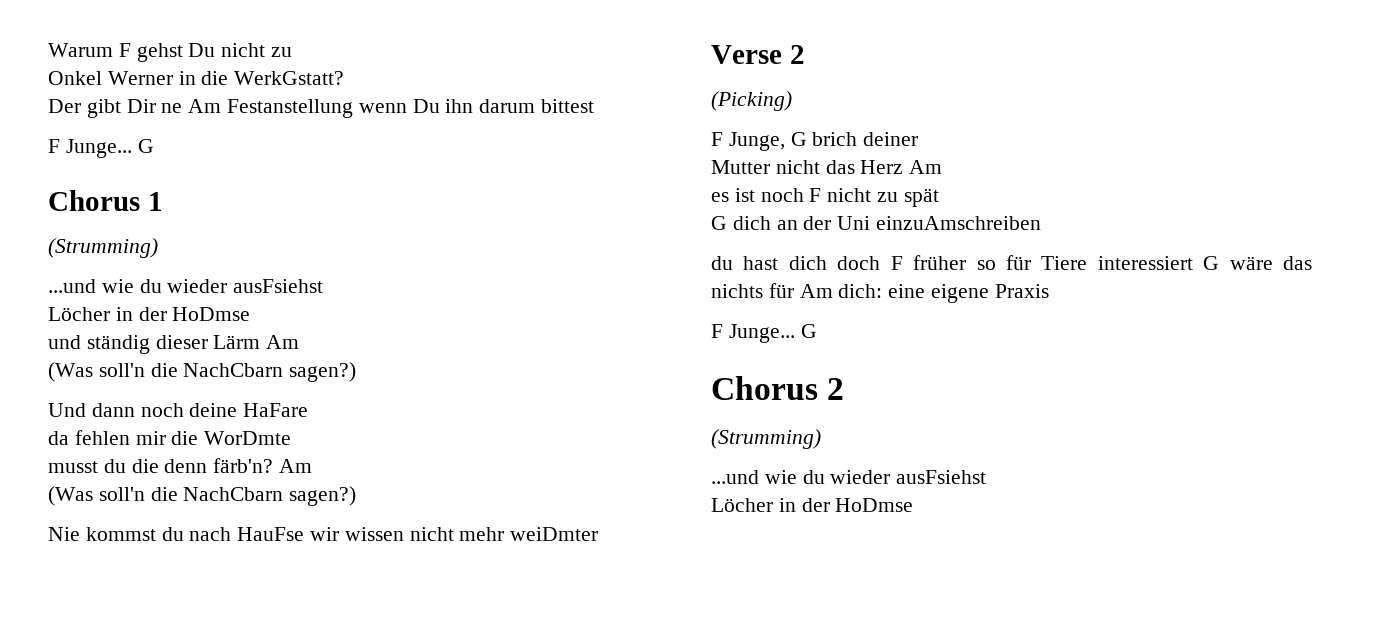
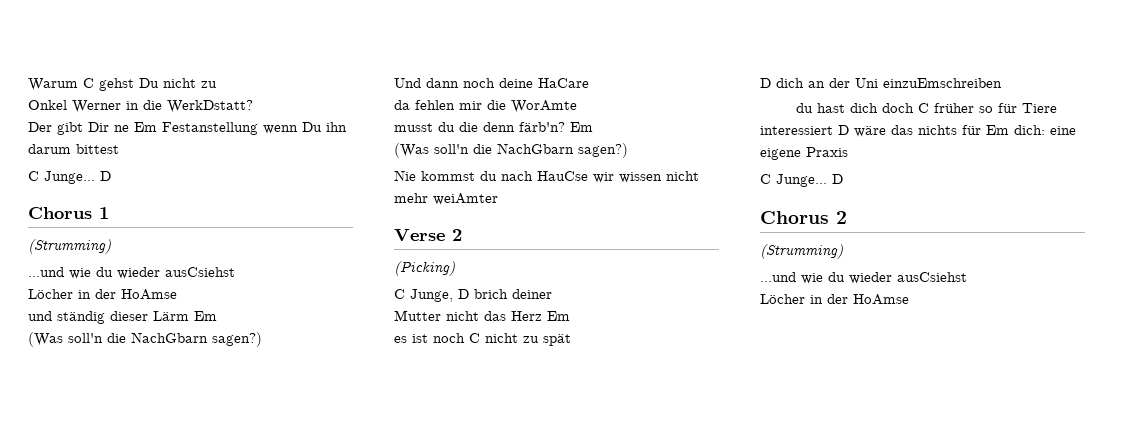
- Warum F gehst Du nicht zu
+ Warum C gehst Du nicht zu
- Onkel Werner in die WerkGstatt?
+ Onkel Werner in die WerkDstatt?
- Der gibt Dir ne Am Festanstellung wenn Du ihn darum bittest
- F Junge... G
+ Der gibt Dir ne Em Festanstellung wenn Du ihn darum bittest
+ C Junge... D
  Chorus 1
  (Strumming)
- ...und wie du wieder ausFsiehst
- Löcher in der HoDmse
+ ...und wie du wieder ausCsiehst
+ Löcher in der HoAmse
- und ständig dieser Lärm Am
- (Was soll'n die NachCbarn sagen?)
+ und ständig dieser Lärm Em
+ (Was soll'n die NachGbarn sagen?)
- Und dann noch deine HaFare
+ Und dann noch deine HaCare
- da fehlen mir die WorDmte
+ da fehlen mir die WorAmte
- musst du die denn färb'n? Am
- (Was soll'n die NachCbarn sagen?)
+ musst du die denn färb'n? Em
+ (Was soll'n die NachGbarn sagen?)
- Nie kommst du nach HauFse wir wissen nicht mehr weiDmter
+ Nie kommst du nach HauCse wir wissen nicht mehr weiAmter
- F Junge, G brich deiner
+ C Junge, D brich deiner
- Mutter nicht das Herz Am
+ Mutter nicht das Herz Em
- es ist noch F nicht zu spät
+ es ist noch C nicht zu spät
- G dich an der Uni einzuAmschreiben
+ D dich an der Uni einzuEmschreiben
- du hast dich doch F früher so für Tiere interessiert G wäre das nichts für Am dich: eine eigene Praxis
- F Junge... G
+ du hast dich doch C früher so für Tiere interessiert D wäre das nichts für Em dich: eine eigene Praxis
+ C Junge... D
  Chorus 2
  (Strumming)
- ...und wie du wieder ausFsiehst
- Löcher in der HoDmse
+ ...und wie du wieder ausCsiehst
+ Löcher in der HoAmse

